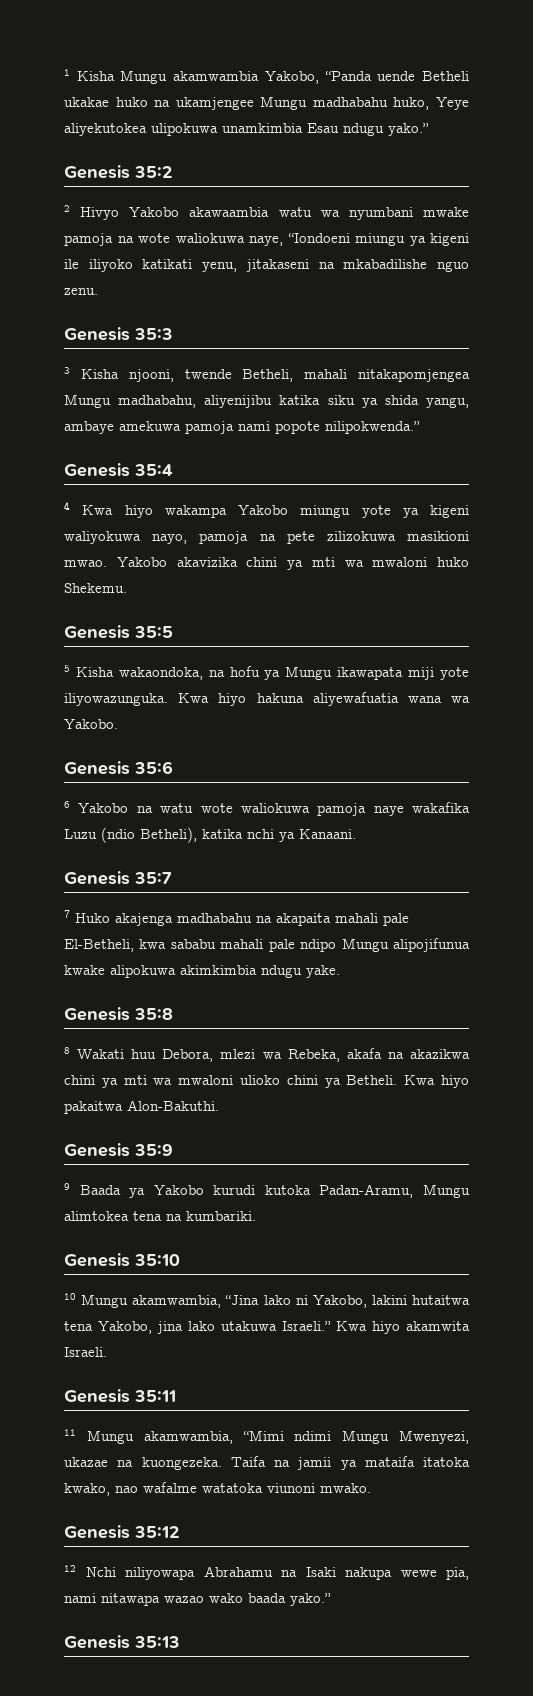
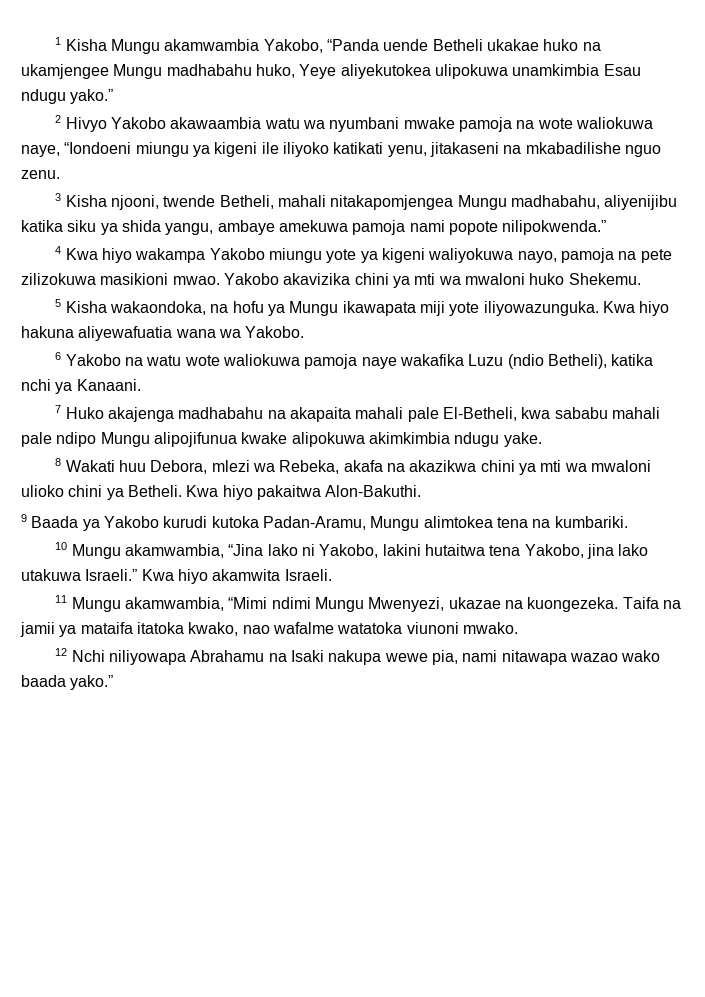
- Genesis 35:2
- Genesis 35:3
- Genesis 35:4
- Genesis 35:5
- Genesis 35:6
- Genesis 35:7
- Genesis 35:8
- Genesis 35:9
- Genesis 35:10
- Genesis 35:11
- Genesis 35:12
- Genesis 35:13

